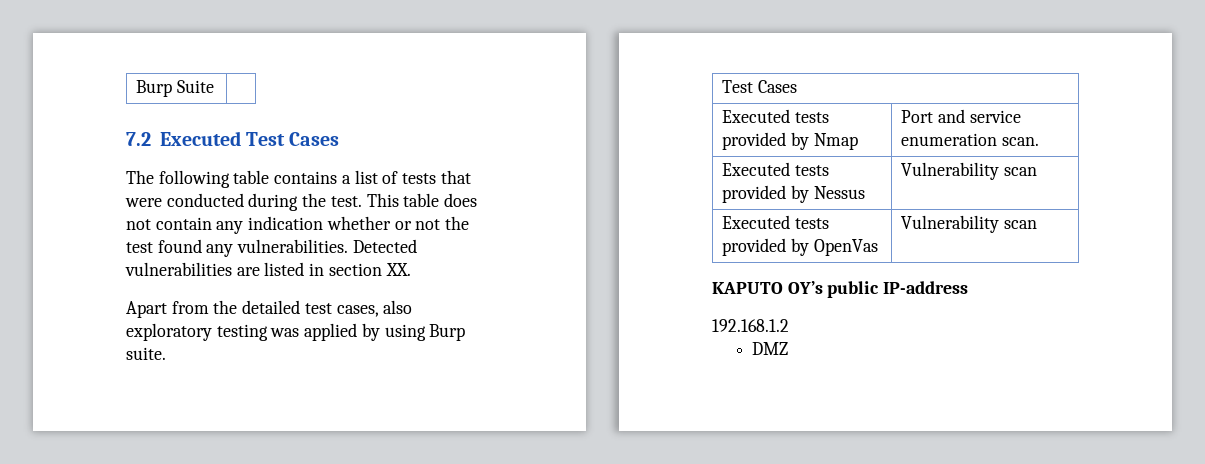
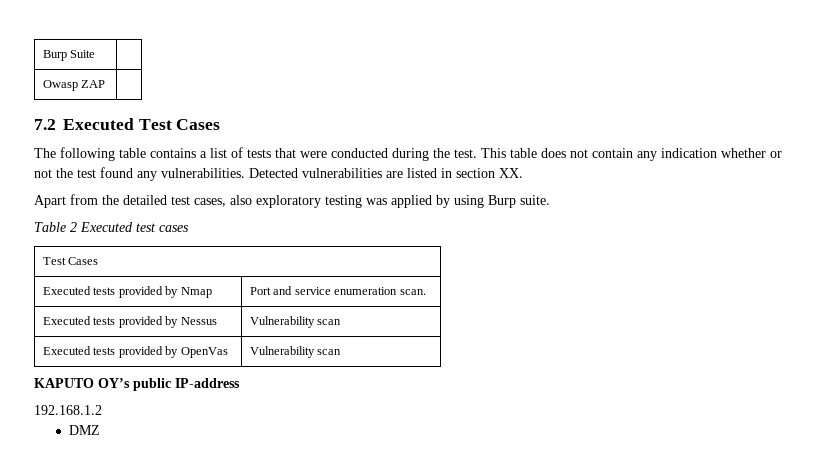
+ Owasp ZAP |
+ Table 2 Executed test cases

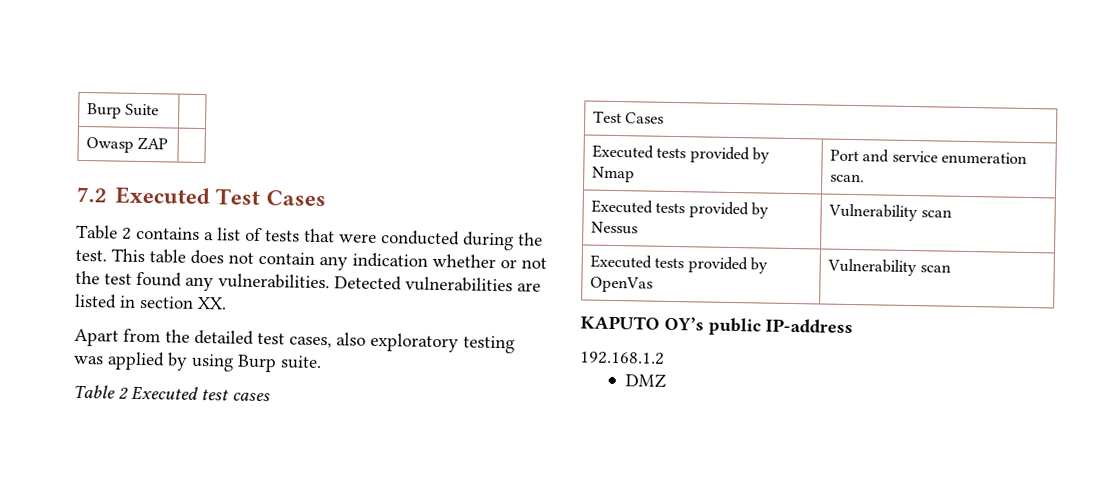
- The following table contains a list of tests that were conducted during the test.
+ Table 2 contains a list of tests that were conducted during the test.

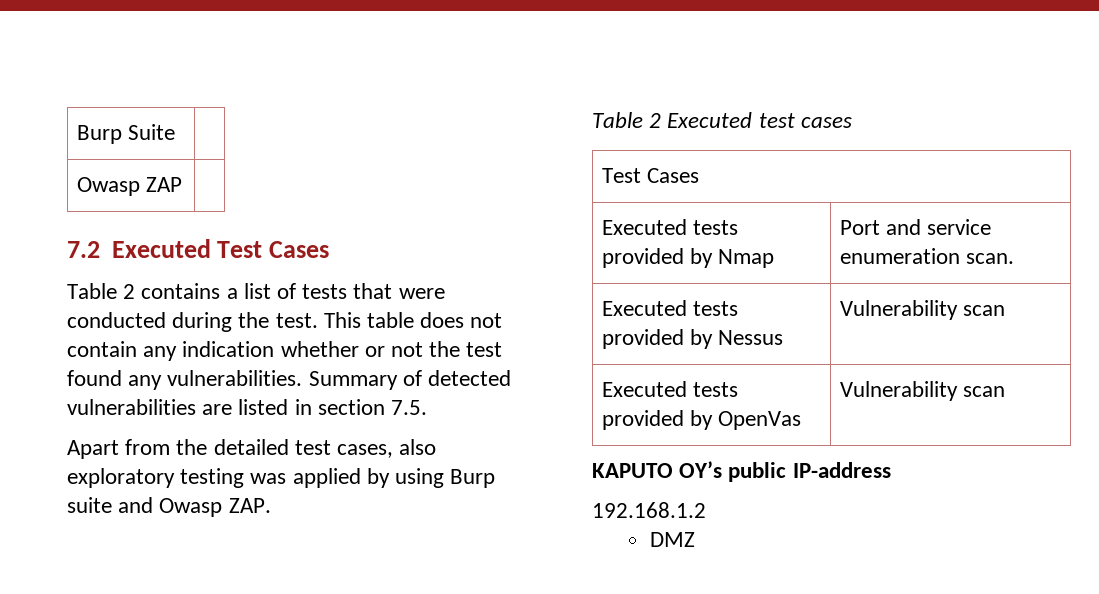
- Detected vulnerabilities are listed in section XX.
+ Summary of detected vulnerabilities are listed in section 7.5.
- Apart from the detailed test cases, also exploratory testing was applied by using Burp suite.
+ Apart from the detailed test cases, also exploratory testing was applied by using Burp suite and Owasp ZAP.

